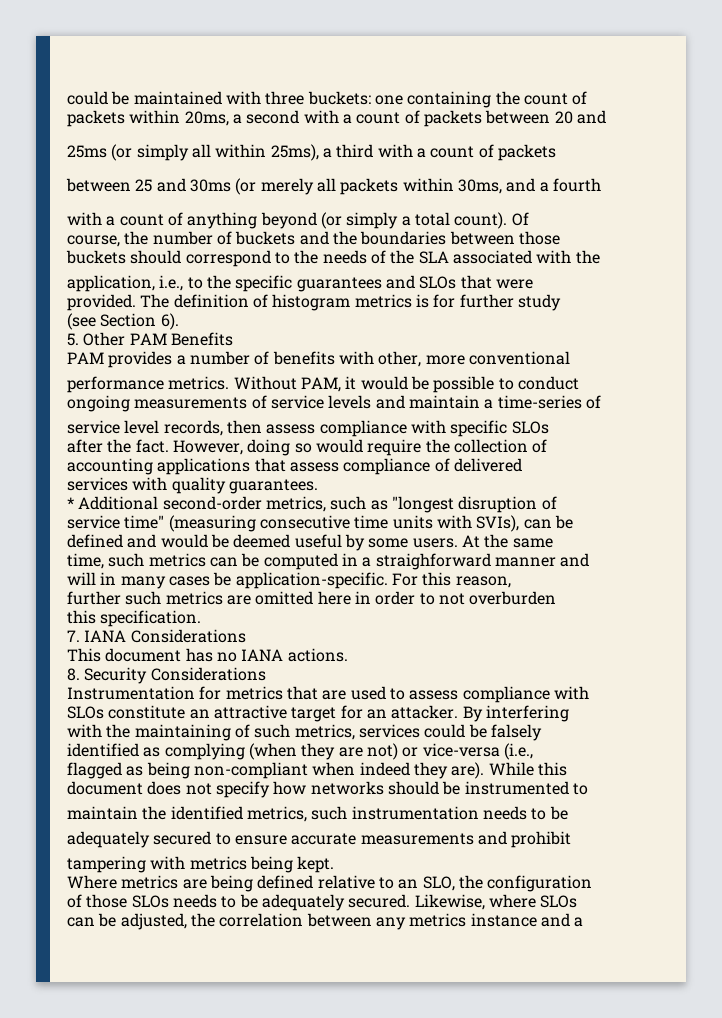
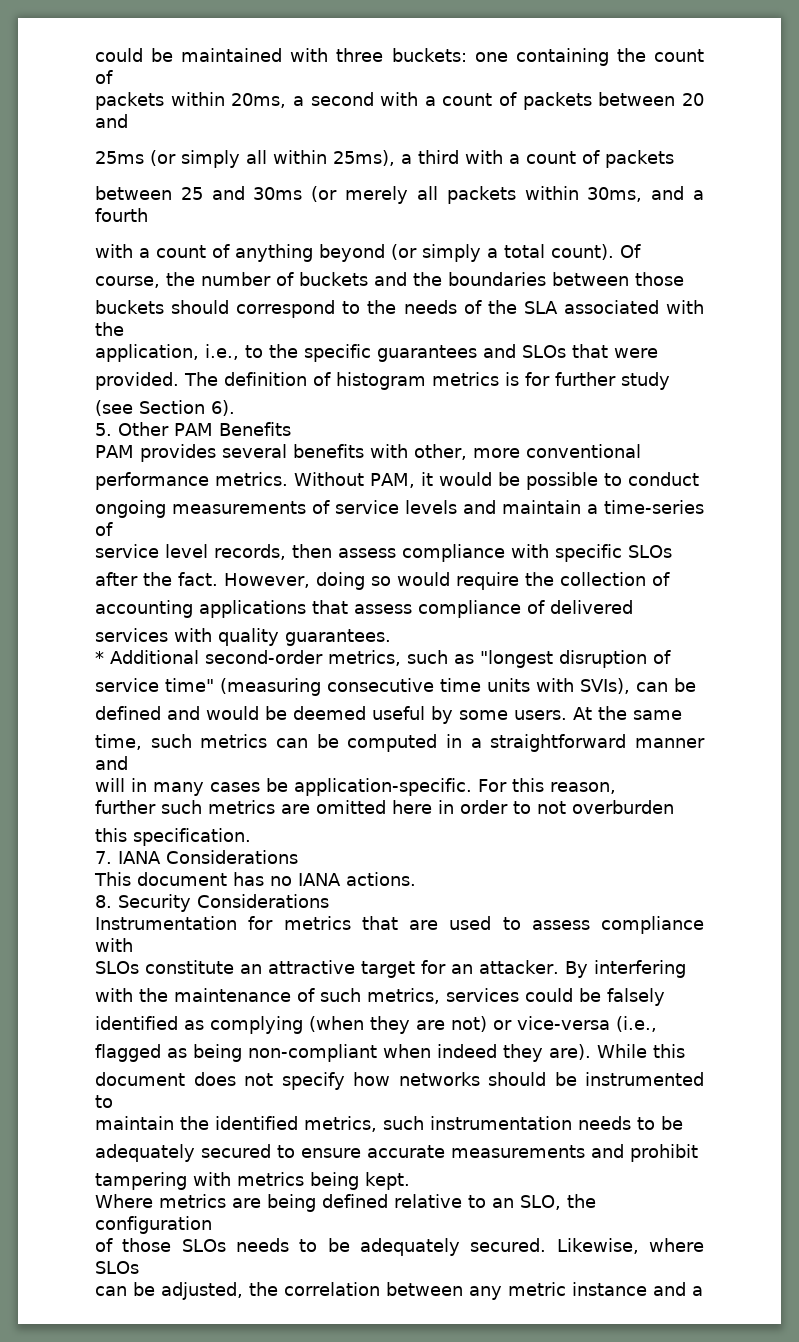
- PAM provides a number of benefits with other, more conventional
+ PAM provides several benefits with other, more conventional
- time, such metrics can be computed in a straighforward manner and
+ time, such metrics can be computed in a straightforward manner and
- with the maintaining of such metrics, services could be falsely
+ with the maintenance of such metrics, services could be falsely
- can be adjusted, the correlation between any metrics instance and a
+ can be adjusted, the correlation between any metric instance and a

